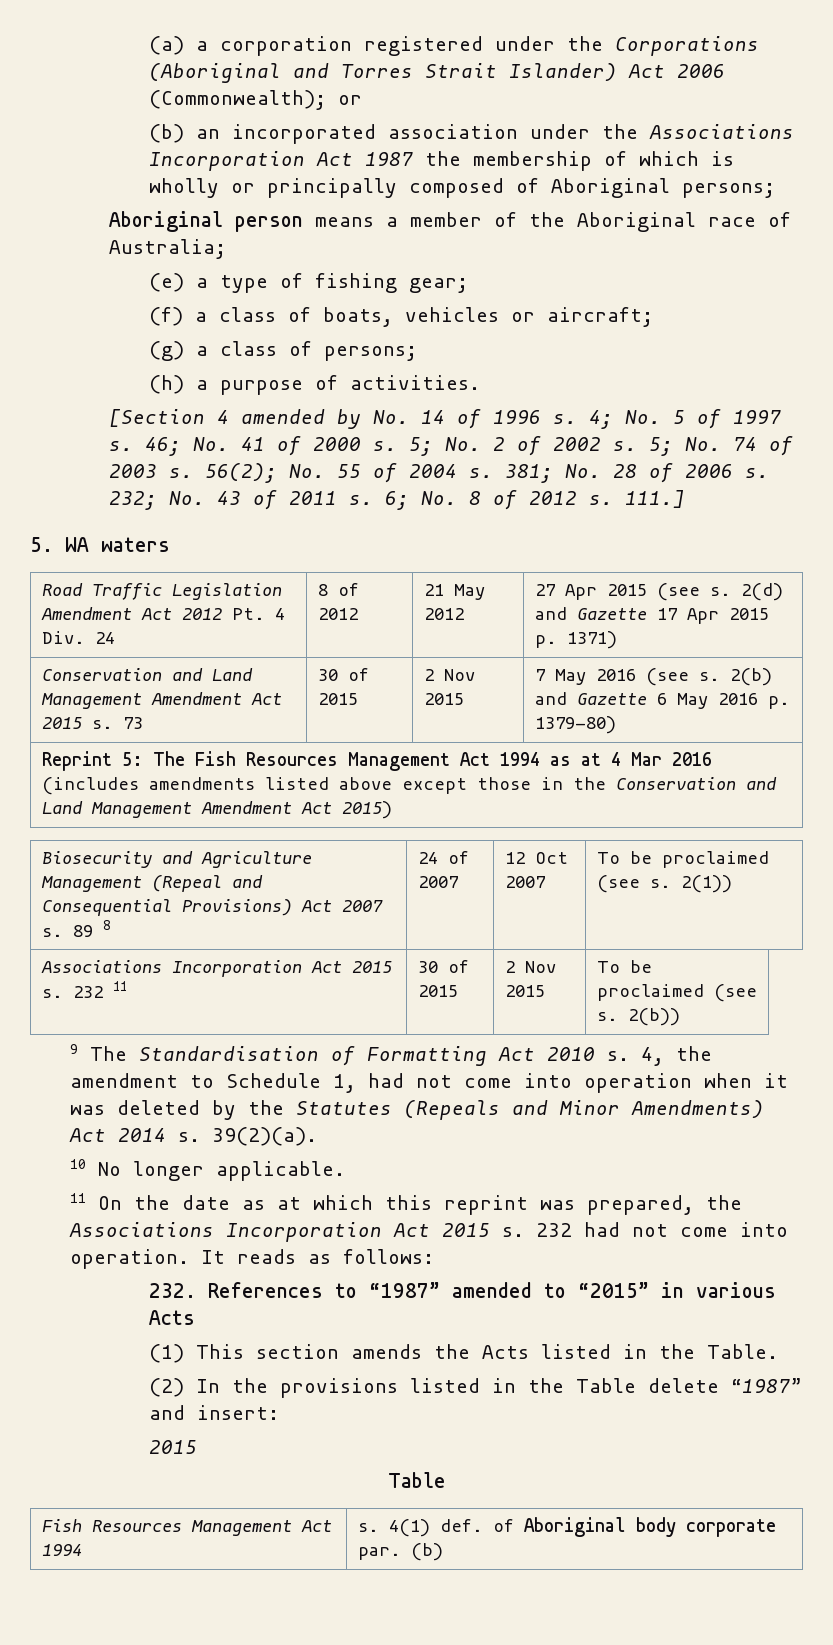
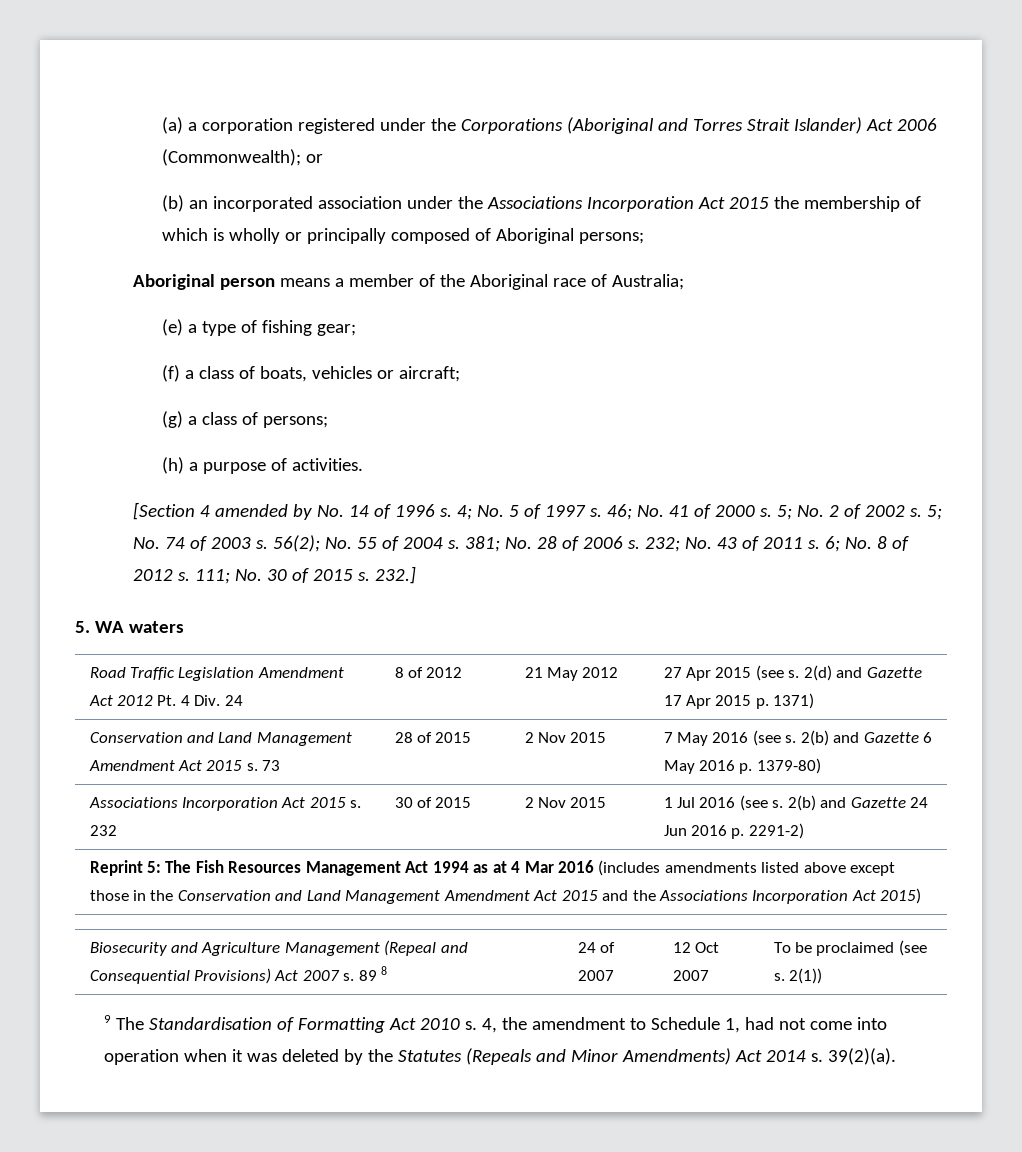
- (b) an incorporated association under the Associations Incorporation Act 1987 the membership of which is wholly or principally composed of Aboriginal persons;
+ (b) an incorporated association under the Associations Incorporation Act 2015 the membership of which is wholly or principally composed of Aboriginal persons;
- 111.]
+ 111; No. 30 of 2015 s. 232.]
- Conservation and Land Management Amendment Act 2015 s. 73 | 30 of 2015 | 2 Nov 2015 | 7 May 2016 (see s. 2(b) and Gazette 6 May 2016 p. 1379-80)
+ Conservation and Land Management Amendment Act 2015 s. 73 | 28 of 2015 | 2 Nov 2015 | 7 May 2016 (see s. 2(b) and Gazette 6 May 2016 p. 1379-80)
+ Associations Incorporation Act 2015 s. 232 | 30 of 2015 | 2 Nov 2015 | 1 Jul 2016 (see s. 2(b) and Gazette 24 Jun 2016 p. 2291-2)
- Reprint 5: The Fish Resources Management Act 1994 as at 4 Mar 2016 (includes amendments listed above except those in the Conservation and Land Management Amendment Act 2015)
+ Reprint 5: The Fish Resources Management Act 1994 as at 4 Mar 2016 (includes amendments listed above except those in the Conservation and Land Management Amendment Act 2015 and the Associations Incorporation Act 2015)
- Associations Incorporation Act 2015 s. 232 11 | 30 of 2015 | 2 Nov 2015 | To be proclaimed (see s. 2(b))
- 10 No longer applicable.
- 11 On the date as at which this reprint was prepared, the Associations Incorporation Act 2015 s. 232 had not come into operation. It reads as follows:
- 232. References to “1987” amended to “2015” in various Acts
- (1) This section amends the Acts listed in the Table.
- (2) In the provisions listed in the Table delete “1987” and insert:
- 2015
- Table
- Fish Resources Management Act 1994 | s. 4(1) def. of Aboriginal body corporate par. (b)

